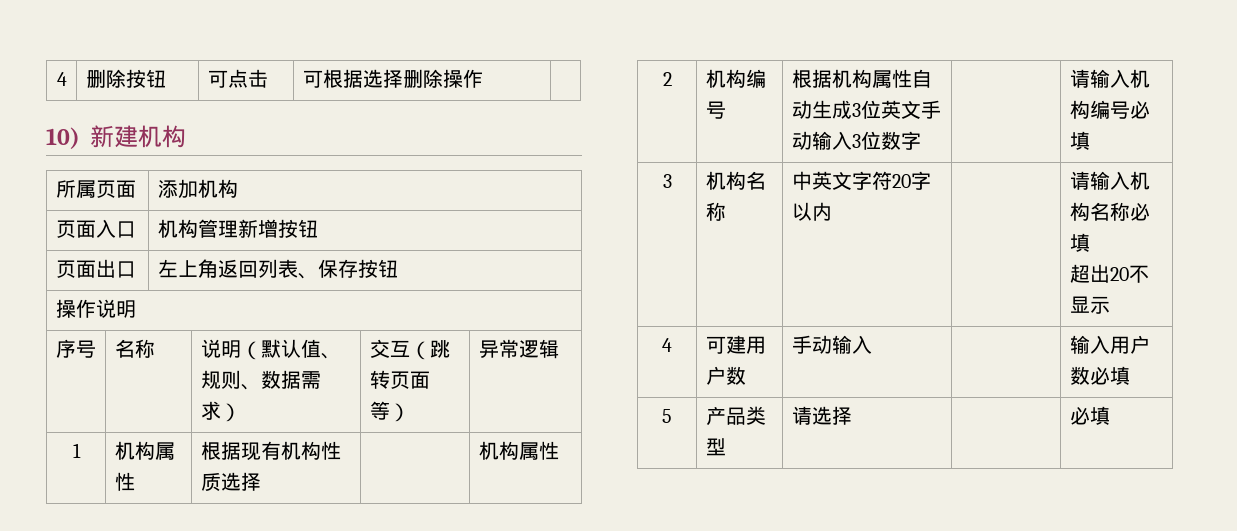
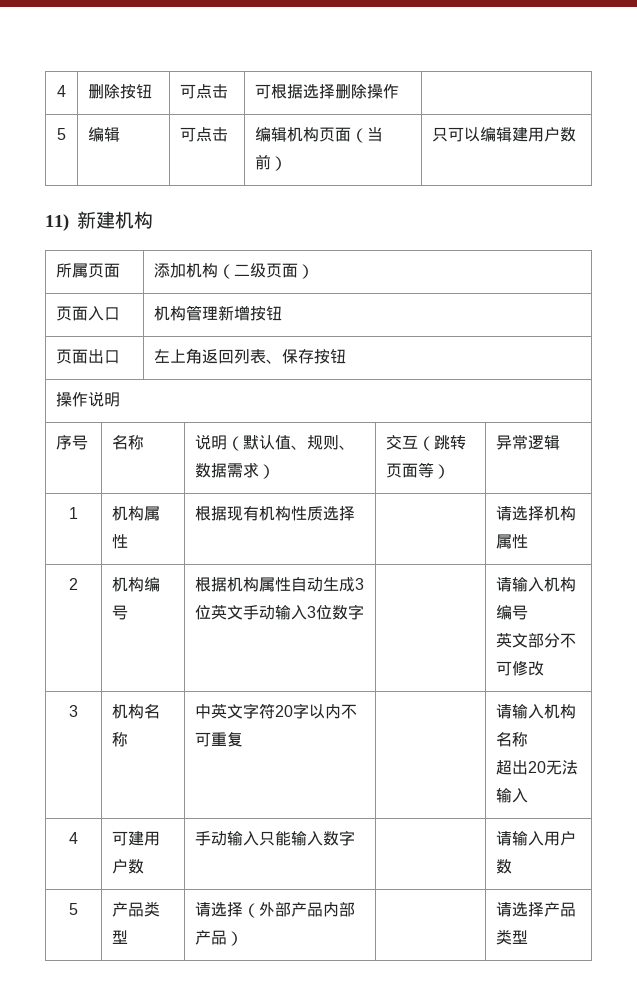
- 10)新建机构
+ 5 | 编辑 | 可点击 | 编辑机构页面（当前） | 只可以编辑建用户数
+ 11)新建机构
- 所属页面 | 添加机构
+ 所属页面 | 添加机构（二级页面）
- 1 | 机构属性 | 根据现有机构性质选择 | | 机构属性
+ 1 | 机构属性 | 根据现有机构性质选择 | | 请选择机构属性
- 2 | 机构编号 | 根据机构属性自动生成3位英文手动输入3位数字 | | 请输入机构编号必填
+ 2 | 机构编号 | 根据机构属性自动生成3位英文手动输入3位数字 | | 请输入机构编号
+ 英文部分不可修改
- 3 | 机构名称 | 中英文字符20字以内 | | 请输入机构名称必填
- 超出20不显示
+ 3 | 机构名称 | 中英文字符20字以内不可重复 | | 请输入机构名称
+ 超出20无法输入
- 4 | 可建用户数 | 手动输入 | | 输入用户数必填
+ 4 | 可建用户数 | 手动输入只能输入数字 | | 请输入用户数
- 5 | 产品类型 | 请选择 | | 必填
+ 5 | 产品类型 | 请选择（外部产品内部产品） | | 请选择产品类型

